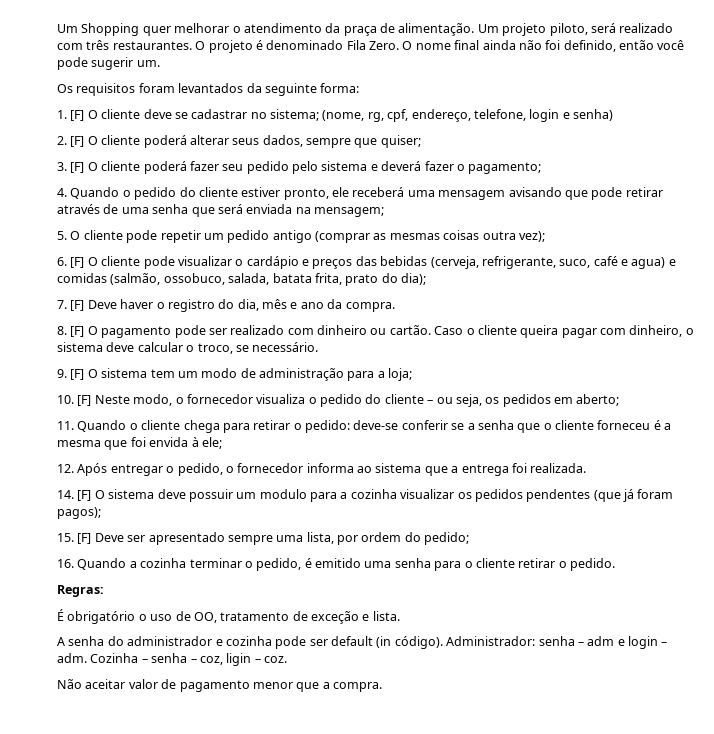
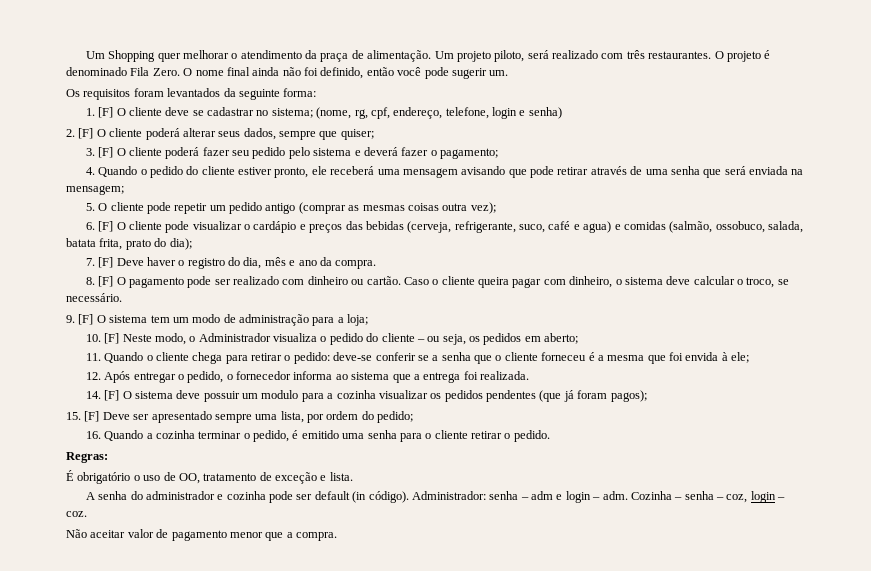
- 10. [F] Neste modo, o fornecedor visualiza o pedido do cliente – ou seja, os pedidos em aberto;
+ 10. [F] Neste modo, o Administrador visualiza o pedido do cliente – ou seja, os pedidos em aberto;
- Cozinha – senha – coz, ligin – coz.
+ Cozinha – senha – coz, login – coz.

